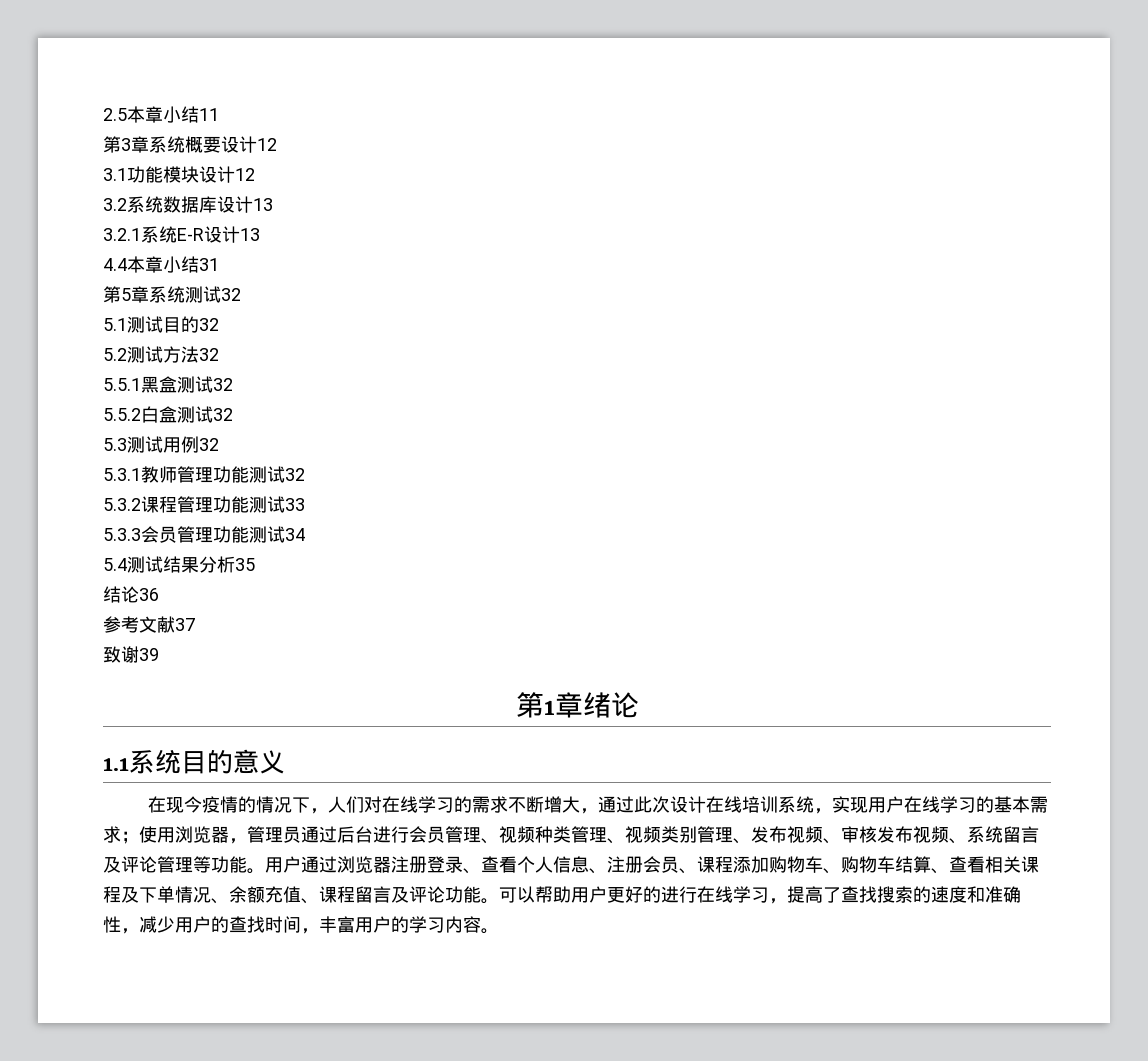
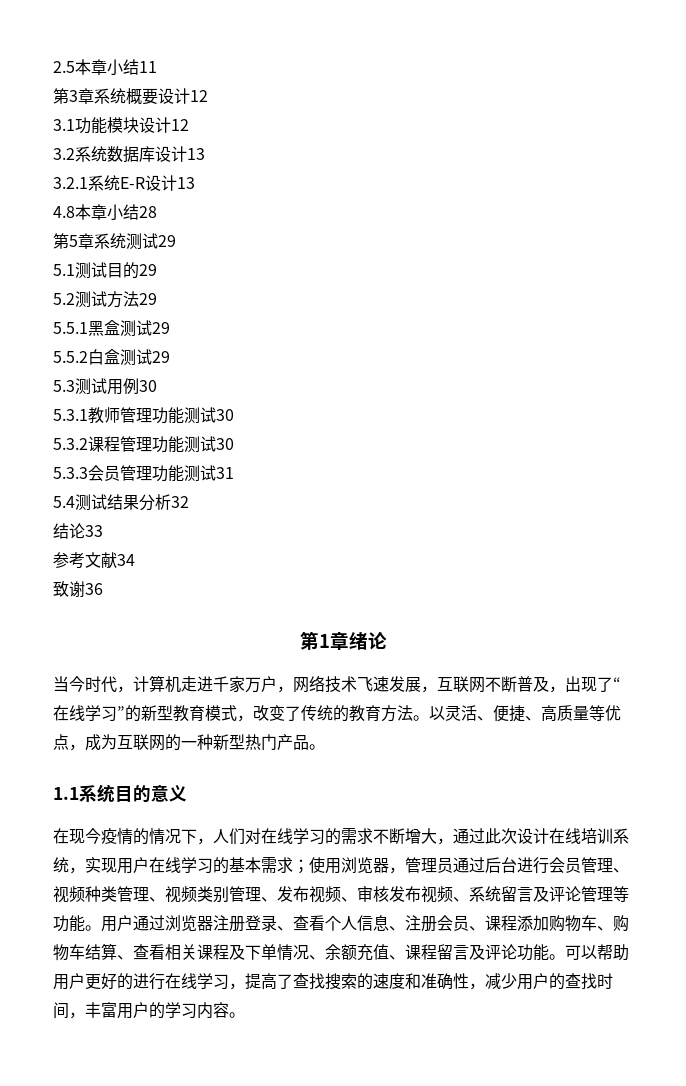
- 4.4本章小结31
+ 4.8本章小结28
- 第5章系统测试32
+ 第5章系统测试29
- 5.1测试目的32
+ 5.1测试目的29
- 5.2测试方法32
+ 5.2测试方法29
- 5.5.1黑盒测试32
+ 5.5.1黑盒测试29
- 5.5.2白盒测试32
+ 5.5.2白盒测试29
- 5.3测试用例32
+ 5.3测试用例30
- 5.3.1教师管理功能测试32
+ 5.3.1教师管理功能测试30
- 5.3.2课程管理功能测试33
+ 5.3.2课程管理功能测试30
- 5.3.3会员管理功能测试34
+ 5.3.3会员管理功能测试31
- 5.4测试结果分析35
+ 5.4测试结果分析32
- 结论36
+ 结论33
- 参考文献37
+ 参考文献34
- 致谢39
+ 致谢36
+ 当今时代，计算机走进千家万户，网络技术飞速发展，互联网不断普及，出现了“在线学习”的新型教育模式，改变了传统的教育方法。以灵活、便捷、高质量等优点，成为互联网的一种新型热门产品。

